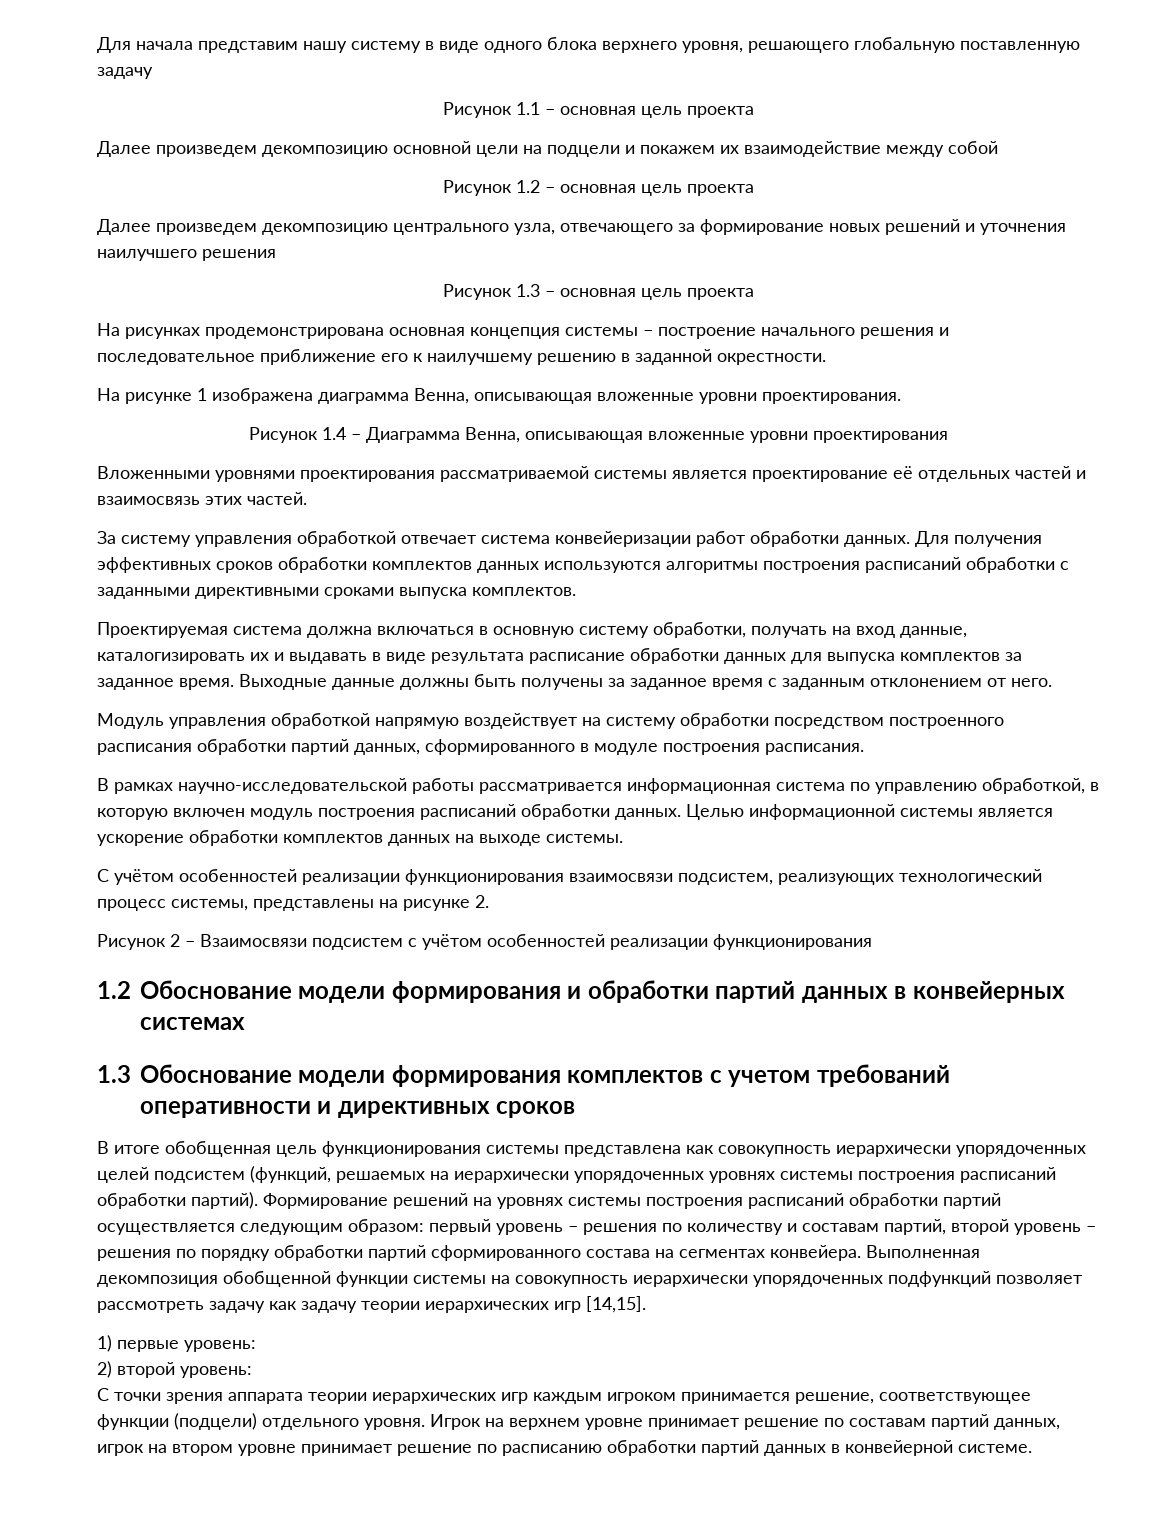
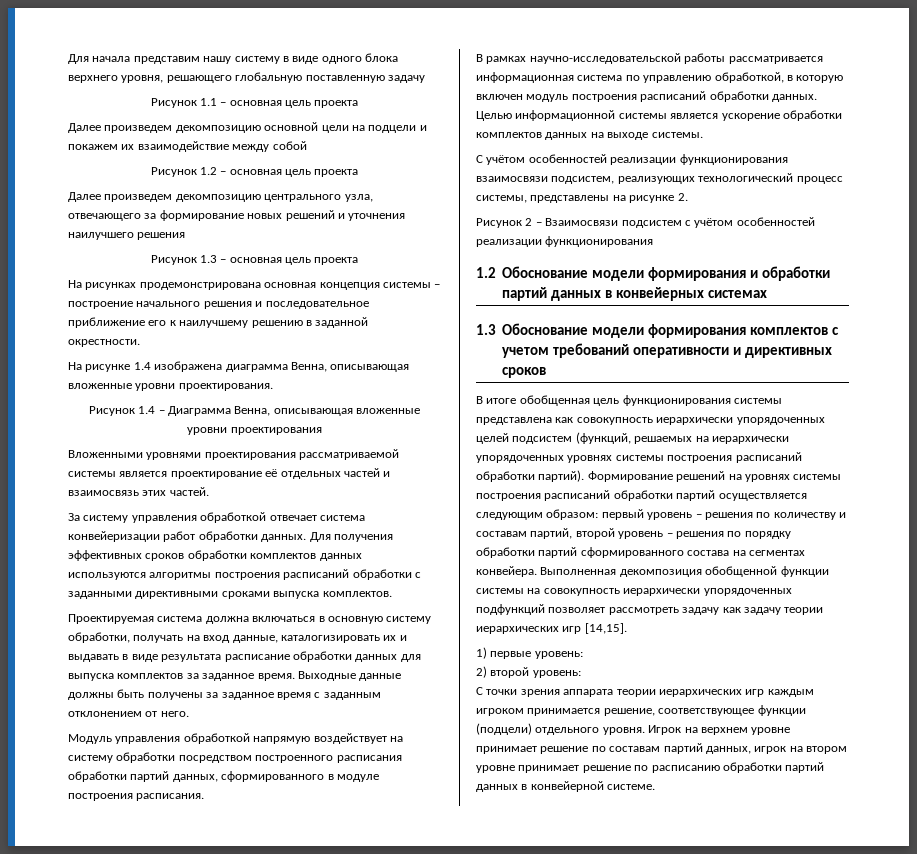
- На рисунке 1 изображена диаграмма Венна, описывающая вложенные уровни проектирования.
+ На рисунке 1.4 изображена диаграмма Венна, описывающая вложенные уровни проектирования.

